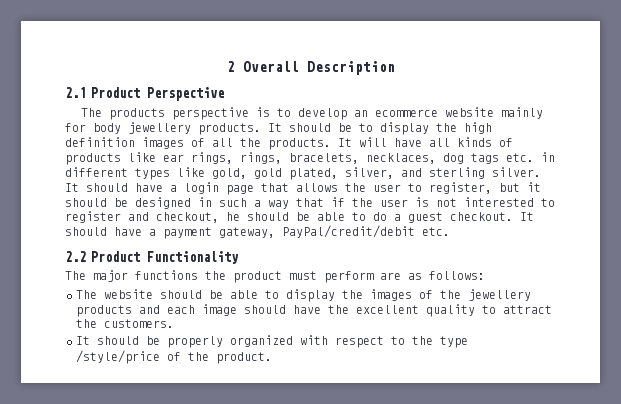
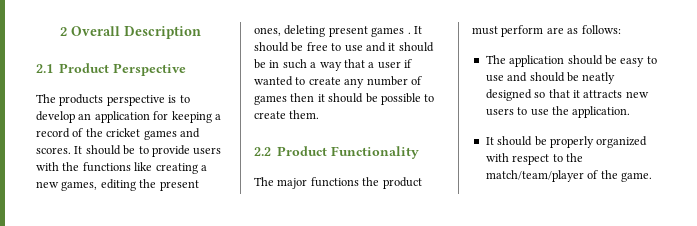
- The products perspective is to develop an ecommerce website mainly for body jewellery products. It should be to display the high definition images of all the products. It will have all kinds of products like ear rings, rings, bracelets, necklaces, dog tags etc. in different types like gold, gold plated, silver, and sterling silver. It should have a login page that allows the user to register, but it should be designed in such a way that if the user is not interested to register and checkout, he should be able to do a guest checkout. It should have a payment gateway, PayPal/credit/debit etc.
+ The products perspective is to develop an application for keeping a record of the cricket games and scores. It should be to provide users with the functions like creating a new games, editing the present ones, deleting present games . It should be free to use and it should be in such a way that a user if wanted to create any number of games then it should be possible to create them.
- The website should be able to display the images of the jewellery products and each image should have the excellent quality to attract the customers.
+ The application should be easy to use and should be neatly designed so that it attracts new users to use the application.
- It should be properly organized with respect to the type /style/price of the product.
+ It should be properly organized with respect to the match/team/player of the game.

